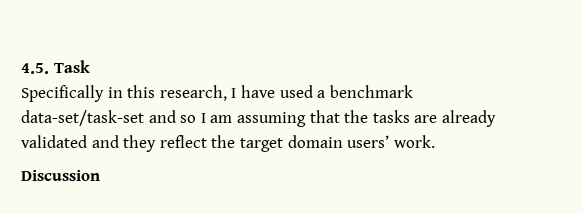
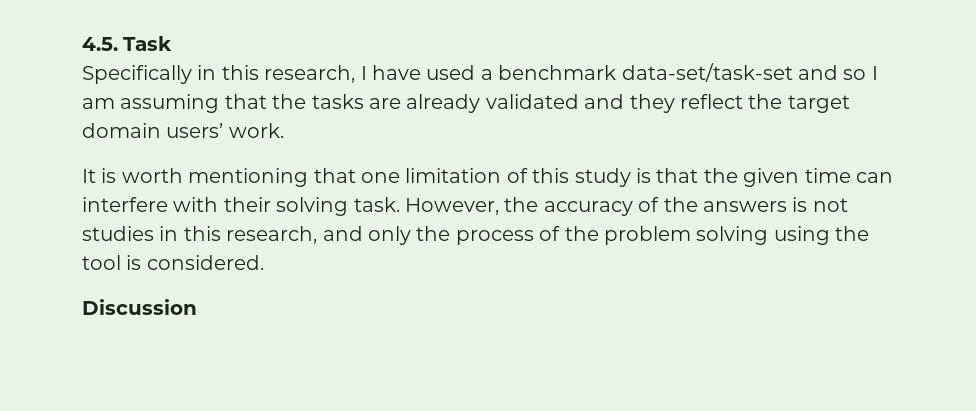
+ It is worth mentioning that one limitation of this study is that the given time can interfere with their solving task. However, the accuracy of the answers is not studies in this research, and only the process of the problem solving using the tool is considered.

